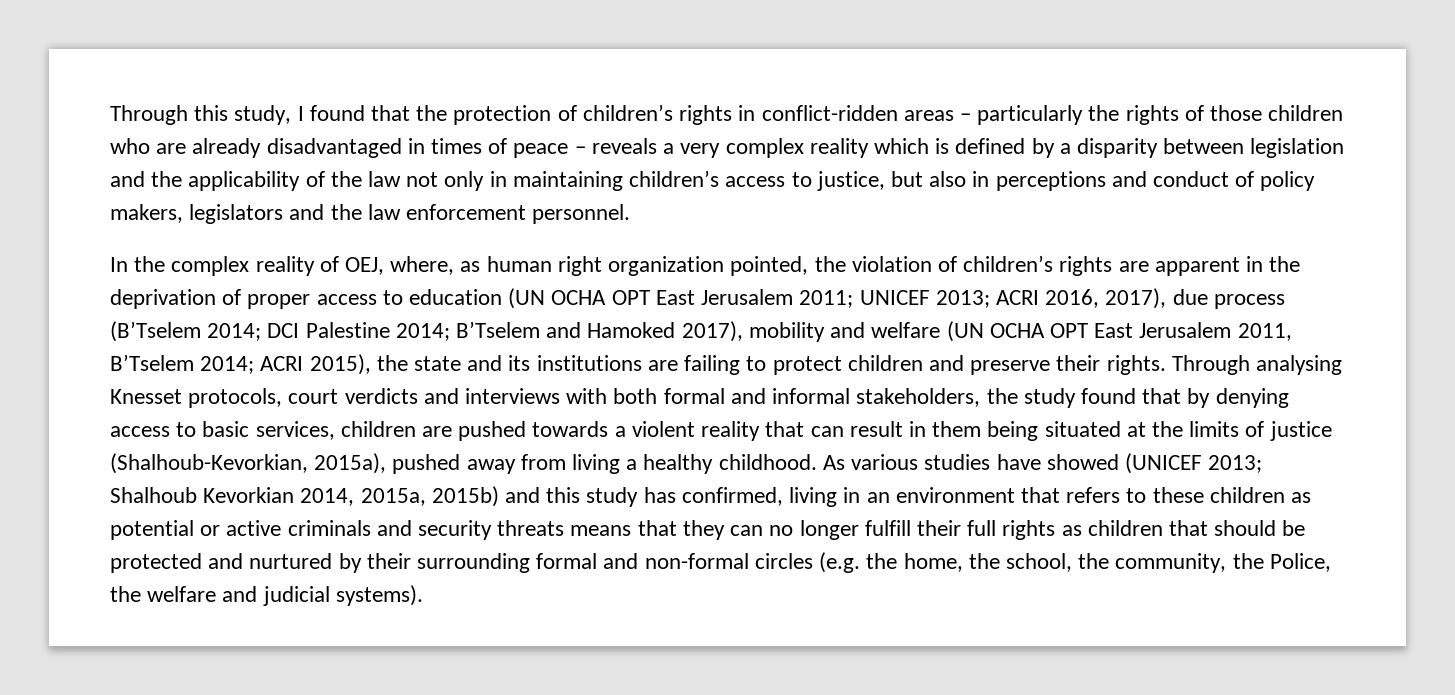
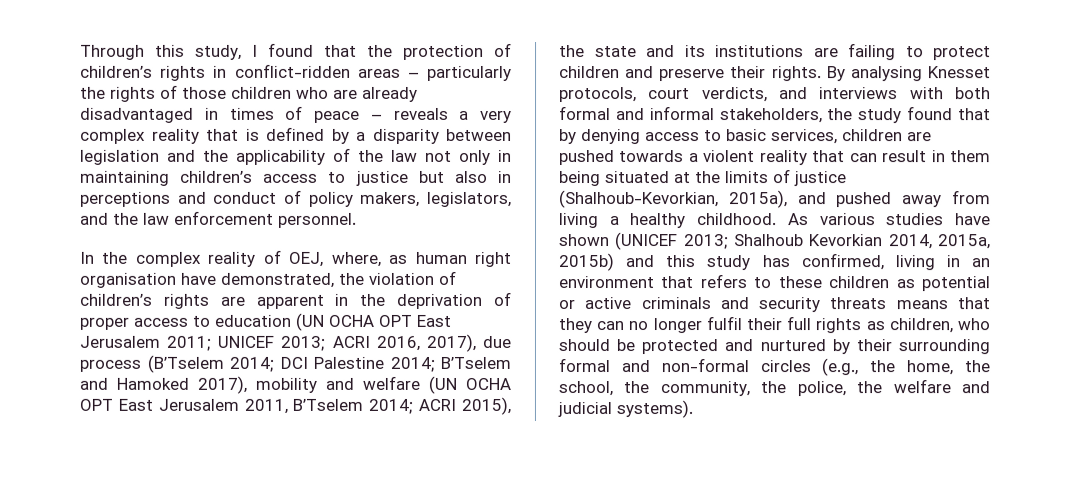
- Through this study, I found that the protection of children’s rights in conflict-ridden areas – particularly the rights of those children who are already disadvantaged in times of peace – reveals a very complex reality which is defined by a disparity between legislation and the applicability of the law not only in maintaining children’s access to justice, but also in perceptions and conduct of policy makers, legislators and the law enforcement personnel.
+ Through this study, I found that the protection of children’s rights in conflict-ridden areas – particularly the rights of those children who are already disadvantaged in times of peace – reveals a very complex reality that is defined by a disparity between legislation and the applicability of the law not only in maintaining children’s access to justice but also in perceptions and conduct of policy makers, legislators, and the law enforcement personnel.
- In the complex reality of OEJ, where, as human right organization pointed, the violation of children’s rights are apparent in the deprivation of proper access to education (UN OCHA OPT East Jerusalem 2011;
+ In the complex reality of OEJ, where, as human right organisation have demonstrated, the violation of children’s rights are apparent in the deprivation of proper access to education (UN OCHA OPT East Jerusalem 2011;
- Through analysing Knesset protocols, court verdicts and interviews with both formal and informal stakeholders, the study found that by denying access to basic services, children are pushed towards a violent reality that can result in them being situated at the limits of justice (Shalhoub-Kevorkian, 2015a), pushed away from living a healthy childhood.
+ By analysing Knesset protocols, court verdicts, and interviews with both formal and informal stakeholders, the study found that by denying access to basic services, children are pushed towards a violent reality that can result in them being situated at the limits of justice (Shalhoub-Kevorkian, 2015a), and pushed away from living a healthy childhood.
- As various studies have showed (UNICEF 2013;
+ As various studies have shown (UNICEF 2013;
- Shalhoub Kevorkian 2014, 2015a, 2015b) and this study has confirmed, living in an environment that refers to these children as potential or active criminals and security threats means that they can no longer fulfill their full rights as children that should be protected and nurtured by their surrounding formal and non-formal circles (e.g. the home, the school, the community, the Police, the welfare and judicial systems).
+ Shalhoub Kevorkian 2014, 2015a, 2015b) and this study has confirmed, living in an environment that refers to these children as potential or active criminals and security threats means that they can no longer fulfil their full rights as children, who should be protected and nurtured by their surrounding formal and non-formal circles (e.g., the home, the school, the community, the police, the welfare and judicial systems).

